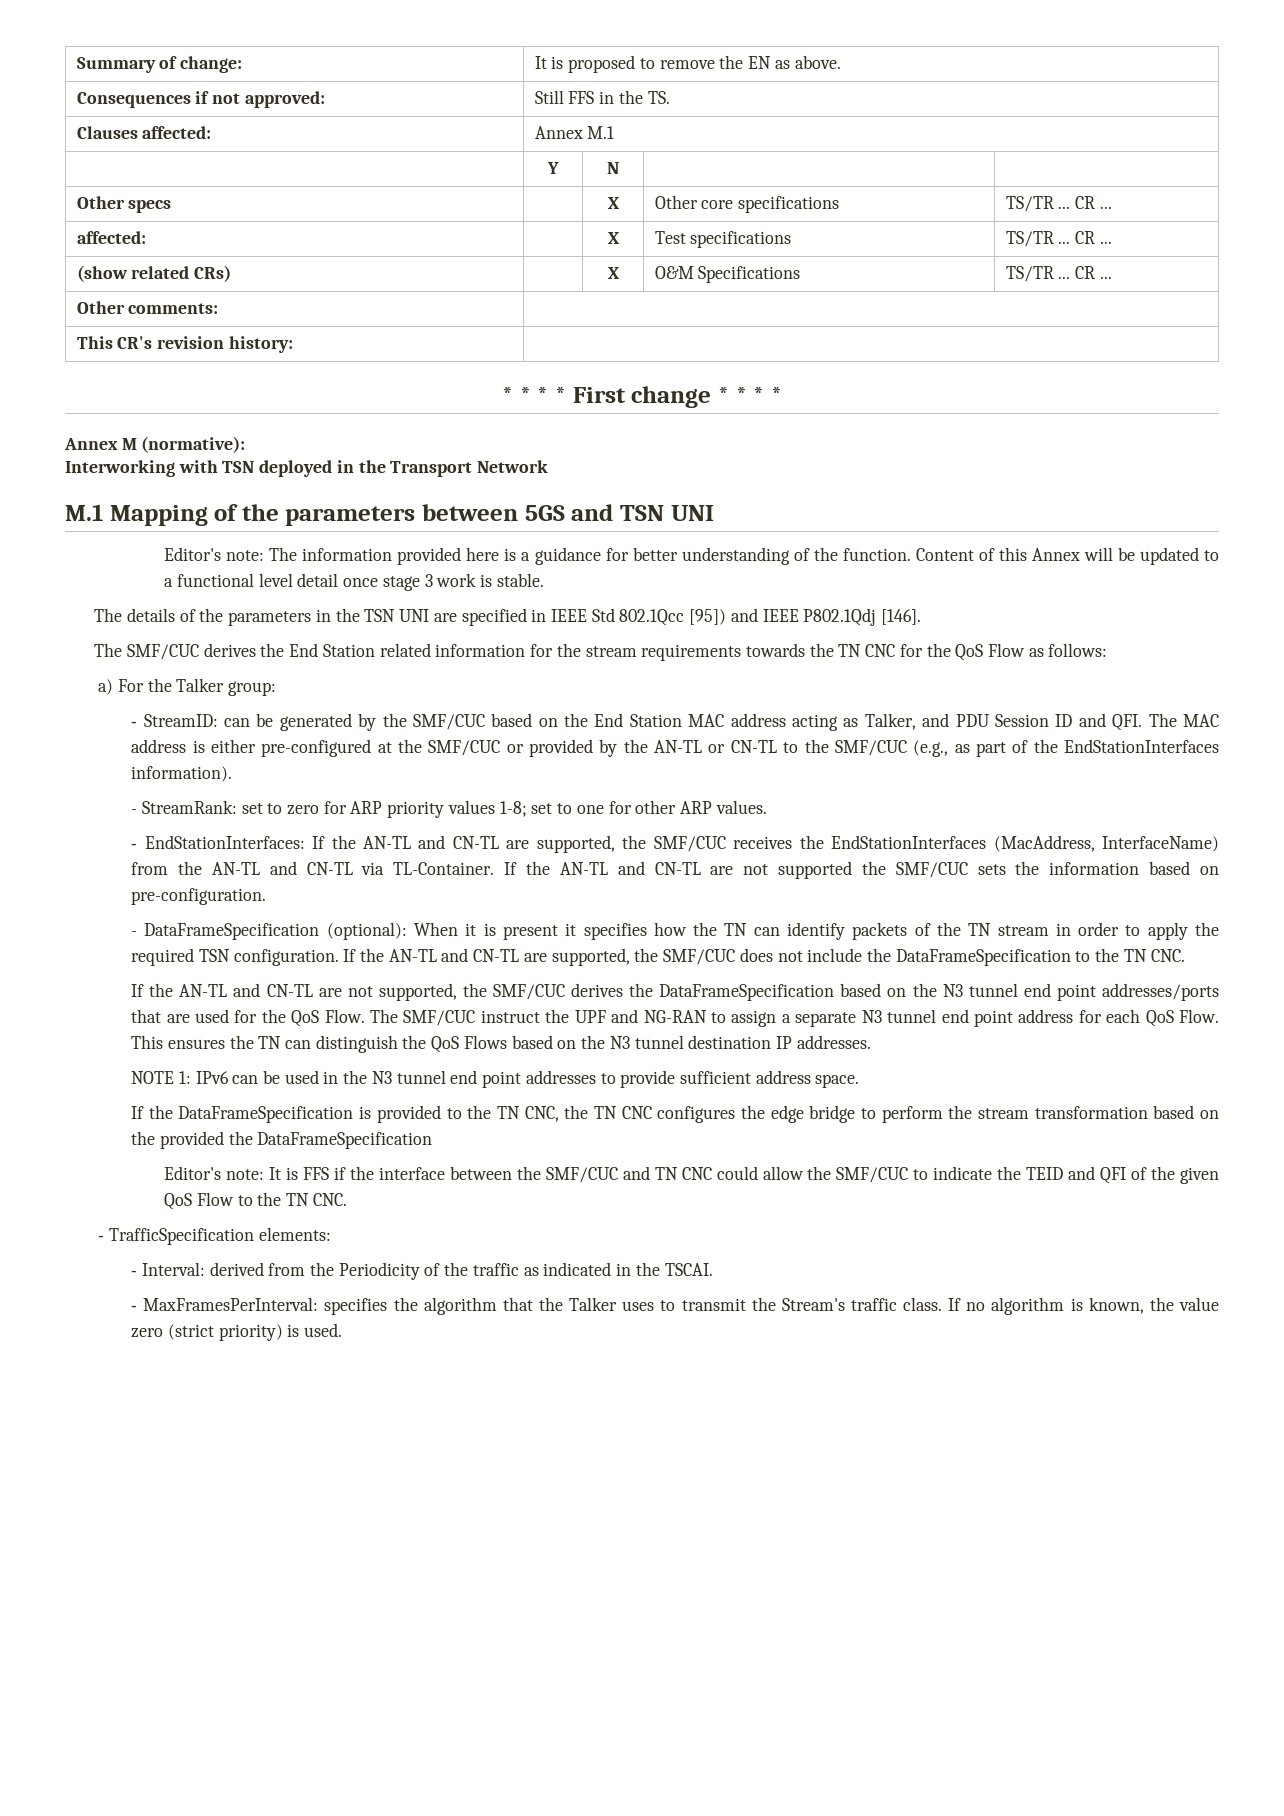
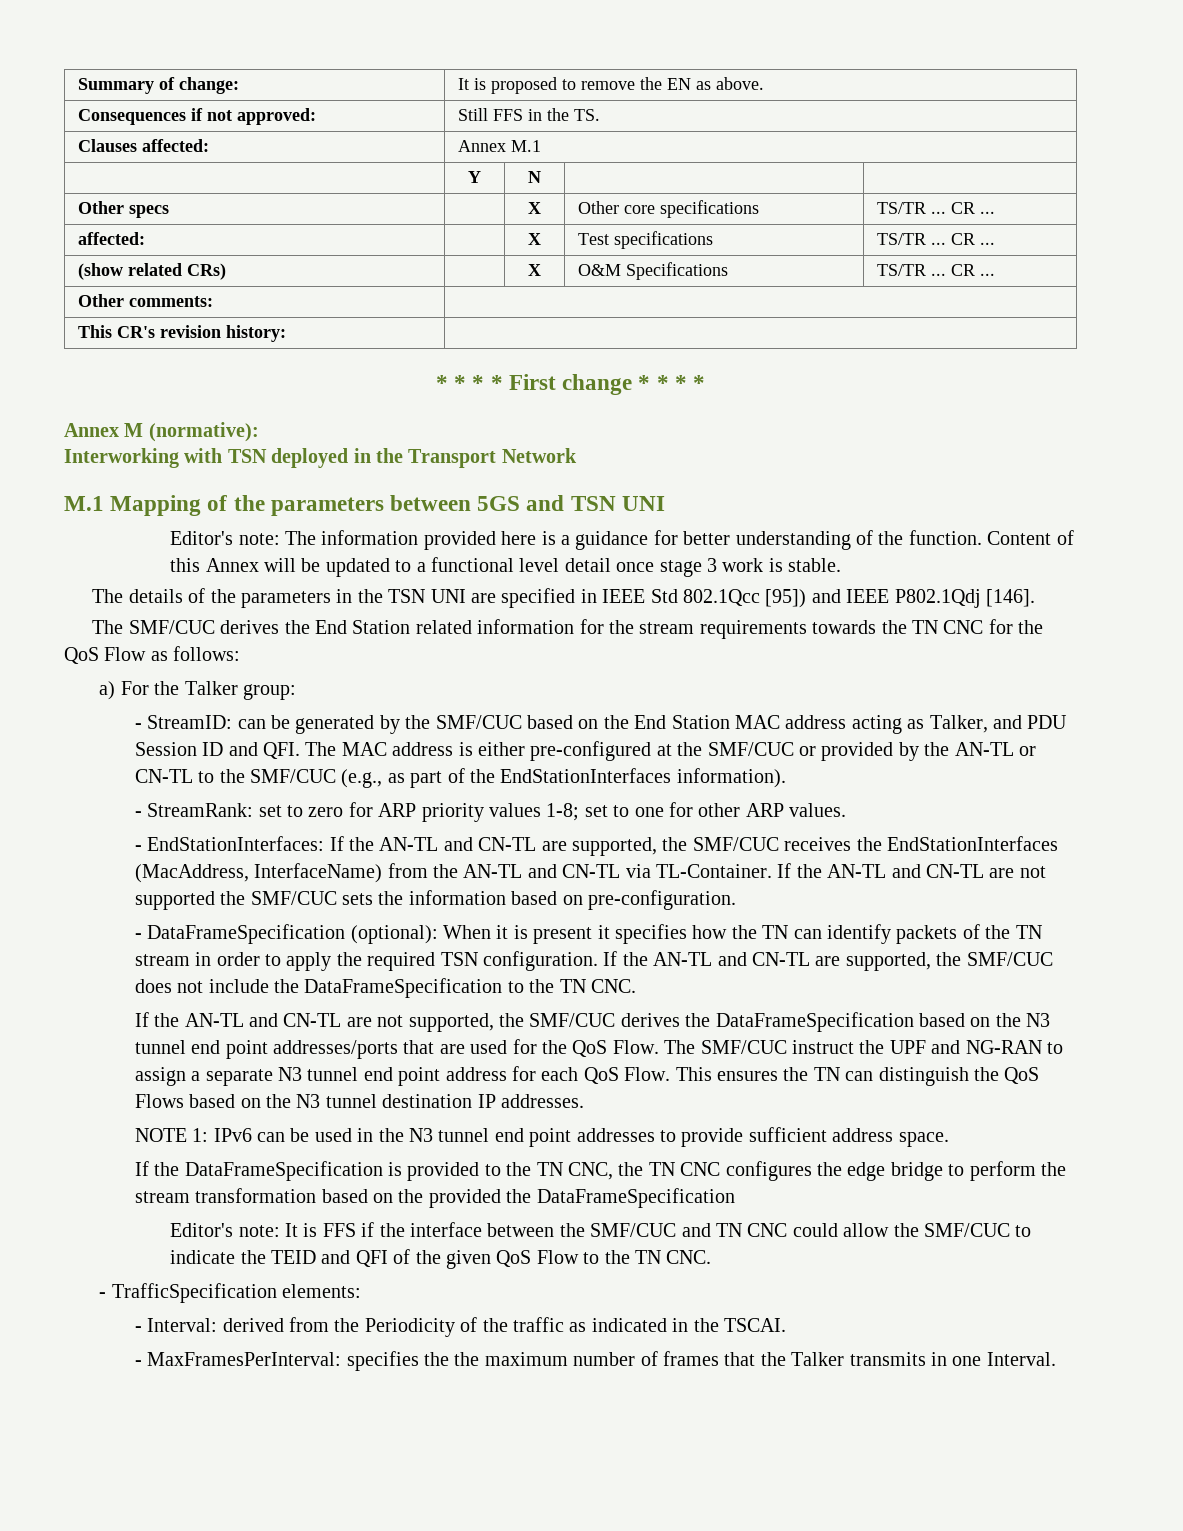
- ‐ MaxFramesPerInterval: specifies the algorithm that the Talker uses to transmit the Stream's traffic class. If no algorithm is known, the value zero (strict priority) is used.
+ ‐ MaxFramesPerInterval: specifies the the maximum number of frames that the Talker transmits in one Interval.

